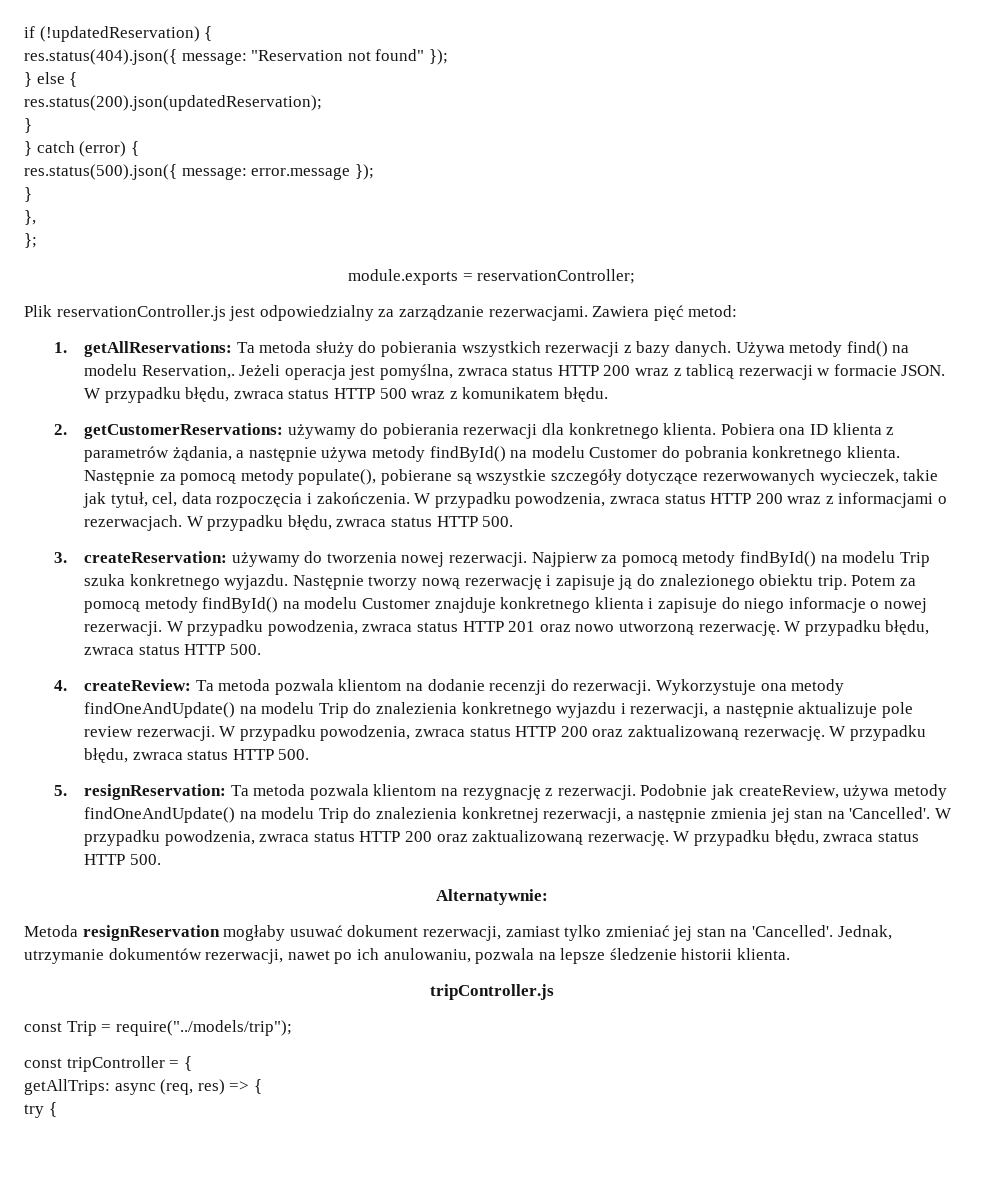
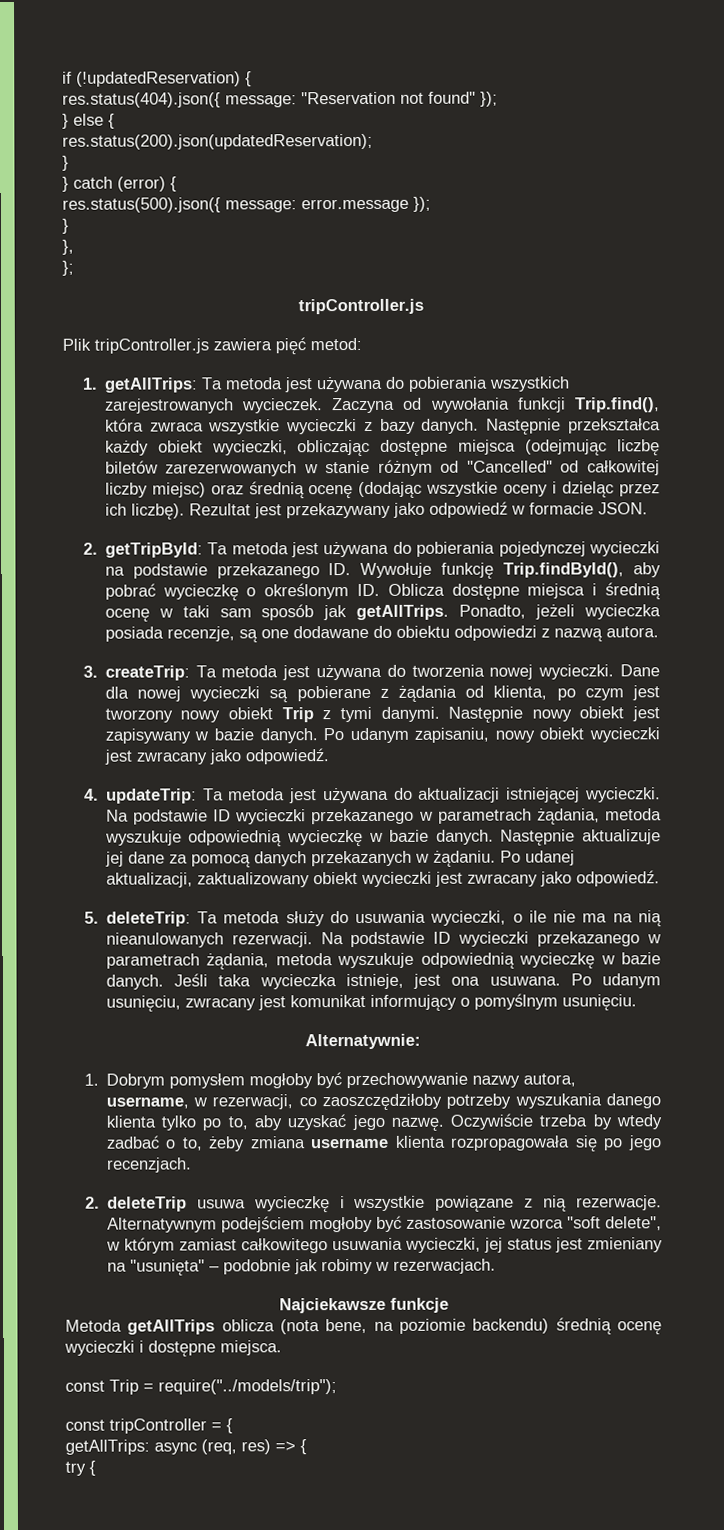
  };
- module.exports = reservationController;
- Plik reservationController.js jest odpowiedzialny za zarządzanie rezerwacjami. Zawiera pięć metod:
- 1. getAllReservations: Ta metoda służy do pobierania wszystkich rezerwacji z bazy danych. Używa metody find() na modelu Reservation,. Jeżeli operacja jest pomyślna, zwraca status HTTP 200 wraz z tablicą rezerwacji w formacie JSON. W przypadku błędu, zwraca status HTTP 500 wraz z komunikatem błędu.
- 2. getCustomerReservations: używamy do pobierania rezerwacji dla konkretnego klienta. Pobiera ona ID klienta z parametrów żądania, a następnie używa metody findById() na modelu Customer do pobrania konkretnego klienta. Następnie za pomocą metody populate(), pobierane są wszystkie szczegóły dotyczące rezerwowanych wycieczek, takie jak tytuł, cel, data rozpoczęcia i zakończenia. W przypadku powodzenia, zwraca status HTTP 200 wraz z informacjami o rezerwacjach. W przypadku błędu, zwraca status HTTP 500.
- 3. createReservation: używamy do tworzenia nowej rezerwacji. Najpierw za pomocą metody findById() na modelu Trip szuka konkretnego wyjazdu. Następnie tworzy nową rezerwację i zapisuje ją do znalezionego obiektu trip. Potem za pomocą metody findById() na modelu Customer znajduje konkretnego klienta i zapisuje do niego informacje o nowej rezerwacji. W przypadku powodzenia, zwraca status HTTP 201 oraz nowo utworzoną rezerwację. W przypadku błędu, zwraca status HTTP 500.
- 4. createReview: Ta metoda pozwala klientom na dodanie recenzji do rezerwacji. Wykorzystuje ona metody findOneAndUpdate() na modelu Trip do znalezienia konkretnego wyjazdu i rezerwacji, a następnie aktualizuje pole review rezerwacji. W przypadku powodzenia, zwraca status HTTP 200 oraz zaktualizowaną rezerwację. W przypadku błędu, zwraca status HTTP 500.
- 5. resignReservation: Ta metoda pozwala klientom na rezygnację z rezerwacji. Podobnie jak createReview, używa metody findOneAndUpdate() na modelu Trip do znalezienia konkretnej rezerwacji, a następnie zmienia jej stan na 'Cancelled'. W przypadku powodzenia, zwraca status HTTP 200 oraz zaktualizowaną rezerwację. W przypadku błędu, zwraca status HTTP 500.
+ tripController.js
+ Plik tripController.js zawiera pięć metod:
+ 1. getAllTrips: Ta metoda jest używana do pobierania wszystkich zarejestrowanych wycieczek. Zaczyna od wywołania funkcji Trip.find(), która zwraca wszystkie wycieczki z bazy danych. Następnie przekształca każdy obiekt wycieczki, obliczając dostępne miejsca (odejmując liczbę biletów zarezerwowanych w stanie różnym od "Cancelled" od całkowitej liczby miejsc) oraz średnią ocenę (dodając wszystkie oceny i dzieląc przez ich liczbę). Rezultat jest przekazywany jako odpowiedź w formacie JSON.
+ 2. getTripById: Ta metoda jest używana do pobierania pojedynczej wycieczki na podstawie przekazanego ID. Wywołuje funkcję Trip.findById(), aby pobrać wycieczkę o określonym ID. Oblicza dostępne miejsca i średnią ocenę w taki sam sposób jak getAllTrips. Ponadto, jeżeli wycieczka posiada recenzje, są one dodawane do obiektu odpowiedzi z nazwą autora.
+ 3. createTrip: Ta metoda jest używana do tworzenia nowej wycieczki. Dane dla nowej wycieczki są pobierane z żądania od klienta, po czym jest tworzony nowy obiekt Trip z tymi danymi. Następnie nowy obiekt jest zapisywany w bazie danych. Po udanym zapisaniu, nowy obiekt wycieczki jest zwracany jako odpowiedź.
+ 4. updateTrip: Ta metoda jest używana do aktualizacji istniejącej wycieczki. Na podstawie ID wycieczki przekazanego w parametrach żądania, metoda wyszukuje odpowiednią wycieczkę w bazie danych. Następnie aktualizuje jej dane za pomocą danych przekazanych w żądaniu. Po udanej aktualizacji, zaktualizowany obiekt wycieczki jest zwracany jako odpowiedź.
+ 5. deleteTrip: Ta metoda służy do usuwania wycieczki, o ile nie ma na nią nieanulowanych rezerwacji. Na podstawie ID wycieczki przekazanego w parametrach żądania, metoda wyszukuje odpowiednią wycieczkę w bazie danych. Jeśli taka wycieczka istnieje, jest ona usuwana. Po udanym usunięciu, zwracany jest komunikat informujący o pomyślnym usunięciu.
  Alternatywnie:
- Metoda resignReservation mogłaby usuwać dokument rezerwacji, zamiast tylko zmieniać jej stan na 'Cancelled'. Jednak, utrzymanie dokumentów rezerwacji, nawet po ich anulowaniu, pozwala na lepsze śledzenie historii klienta.
- tripController.js
+ 1. Dobrym pomysłem mogłoby być przechowywanie nazwy autora, username, w rezerwacji, co zaoszczędziłoby potrzeby wyszukania danego klienta tylko po to, aby uzyskać jego nazwę. Oczywiście trzeba by wtedy zadbać o to, żeby zmiana username klienta rozpropagowała się po jego recenzjach.
+ 2. deleteTrip usuwa wycieczkę i wszystkie powiązane z nią rezerwacje. Alternatywnym podejściem mogłoby być zastosowanie wzorca "soft delete", w którym zamiast całkowitego usuwania wycieczki, jej status jest zmieniany na "usunięta" – podobnie jak robimy w rezerwacjach.
+ Najciekawsze funkcje
+ Metoda getAllTrips oblicza (nota bene, na poziomie backendu) średnią ocenę wycieczki i dostępne miejsca.

